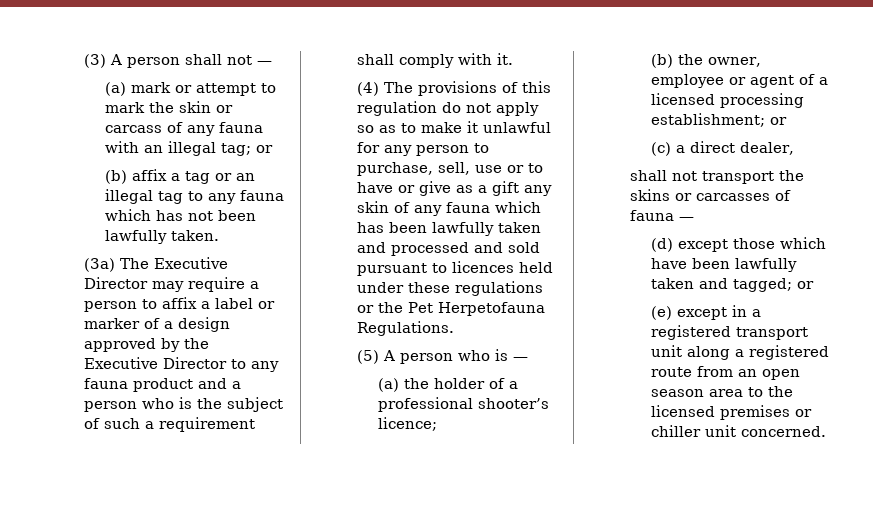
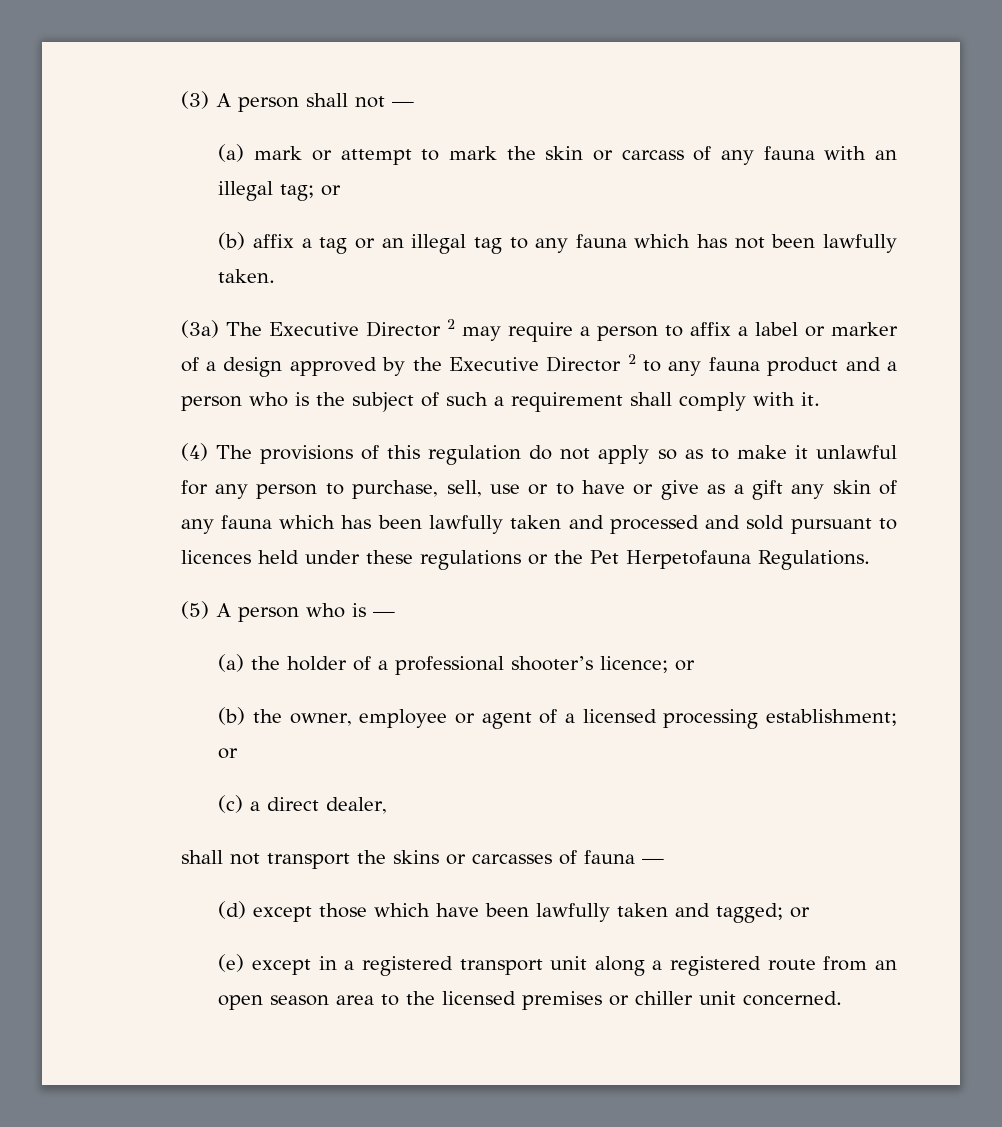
- (3a) The Executive Director may require a person to affix a label or marker of a design approved by the Executive Director to any fauna product and a person who is the subject of such a requirement shall comply with it.
+ (3a) The Executive Director 2 may require a person to affix a label or marker of a design approved by the Executive Director 2 to any fauna product and a person who is the subject of such a requirement shall comply with it.
- (a) the holder of a professional shooter’s licence;
+ (a) the holder of a professional shooter’s licence; or

